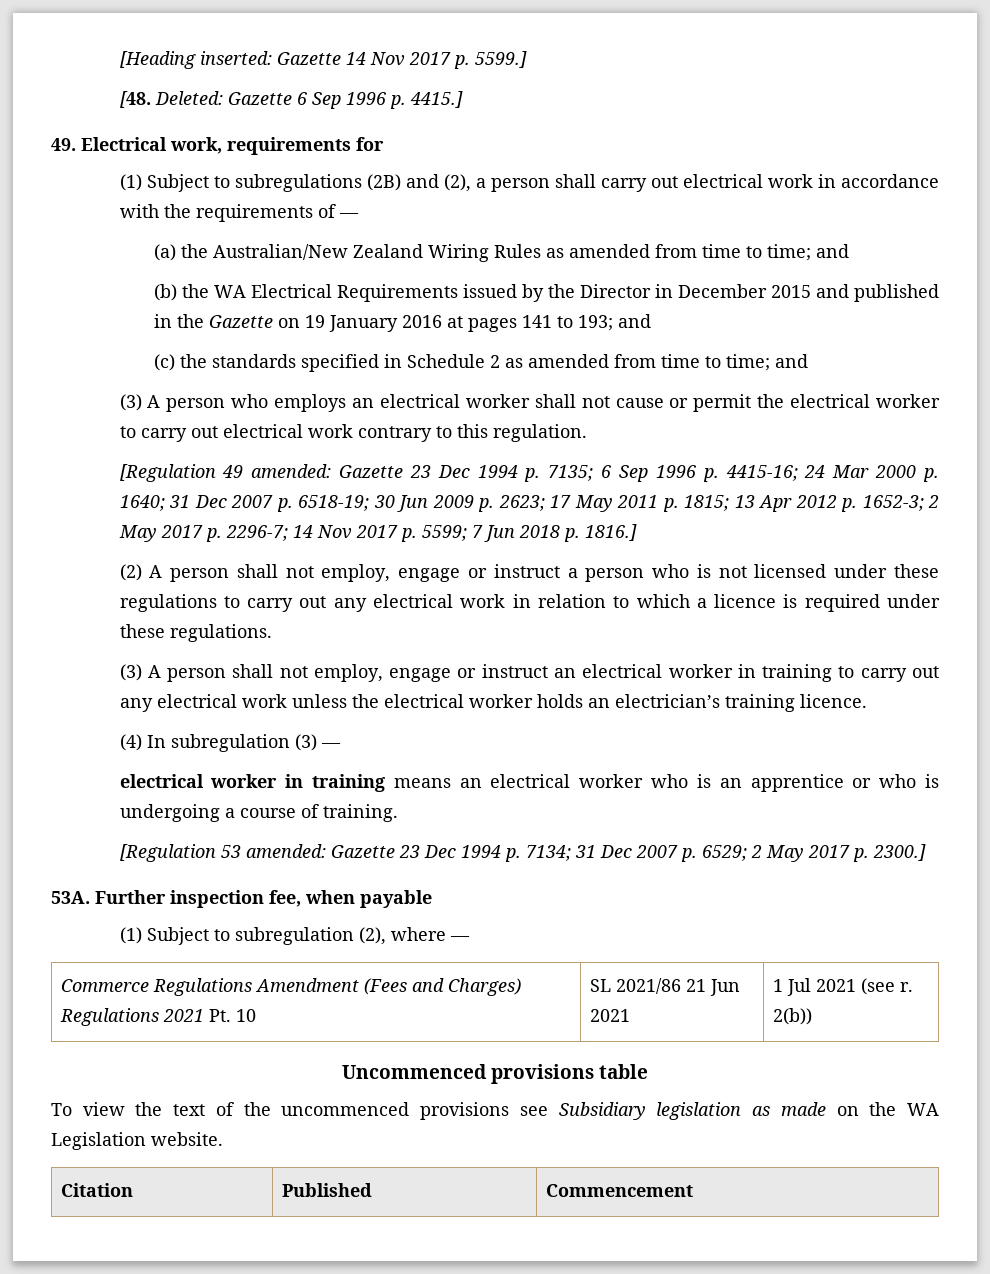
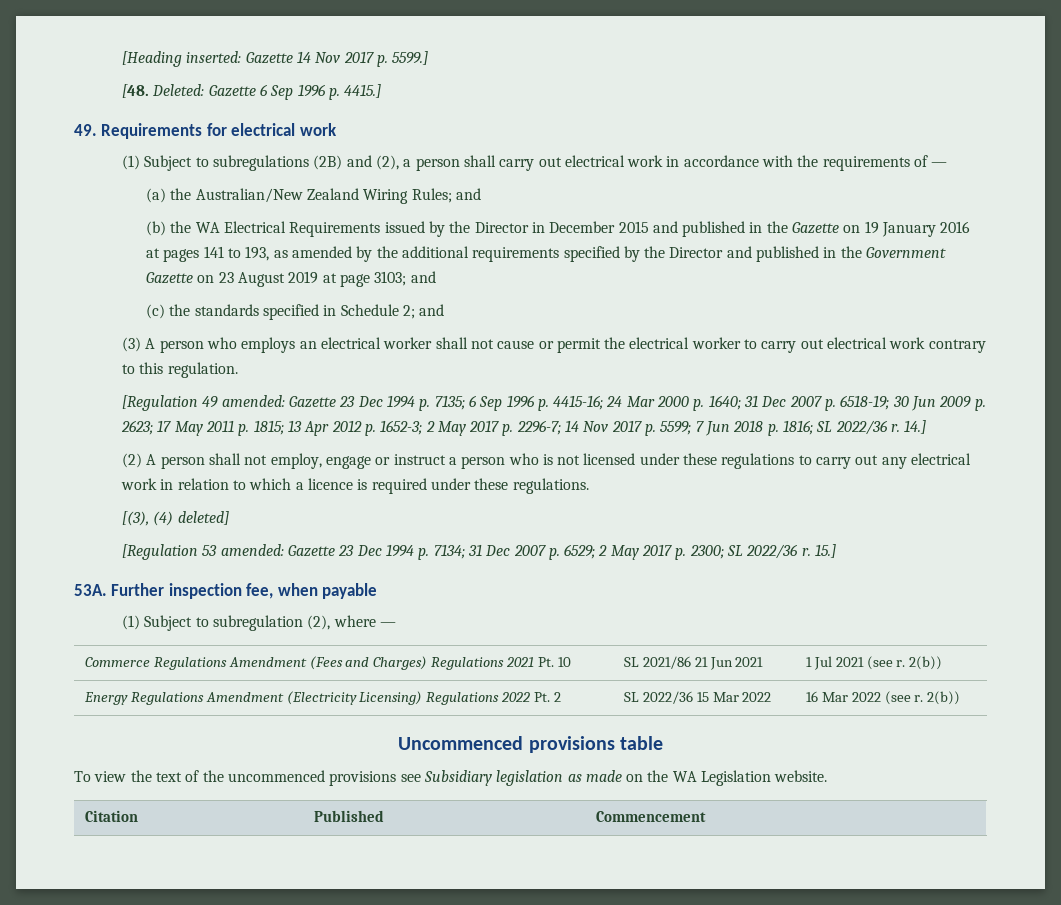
- 49. Electrical work, requirements for
+ 49. Requirements for electrical work
- (a) the Australian/New Zealand Wiring Rules as amended from time to time; and
+ (a) the Australian/New Zealand Wiring Rules; and
- (b) the WA Electrical Requirements issued by the Director in December 2015 and published in the Gazette on 19 January 2016 at pages 141 to 193; and
+ (b) the WA Electrical Requirements issued by the Director in December 2015 and published in the Gazette on 19 January 2016 at pages 141 to 193, as amended by the additional requirements specified by the Director and published in the Government Gazette on 23 August 2019 at page 3103; and
- (c) the standards specified in Schedule 2 as amended from time to time; and
+ (c) the standards specified in Schedule 2; and
- [Regulation 49 amended: Gazette 23 Dec 1994 p. 7135; 6 Sep 1996 p. 4415-16; 24 Mar 2000 p. 1640; 31 Dec 2007 p. 6518-19; 30 Jun 2009 p. 2623; 17 May 2011 p. 1815; 13 Apr 2012 p. 1652-3; 2 May 2017 p. 2296-7; 14 Nov 2017 p. 5599; 7 Jun 2018 p. 1816.]
+ [Regulation 49 amended: Gazette 23 Dec 1994 p. 7135; 6 Sep 1996 p. 4415-16; 24 Mar 2000 p. 1640; 31 Dec 2007 p. 6518-19; 30 Jun 2009 p. 2623; 17 May 2011 p. 1815; 13 Apr 2012 p. 1652-3; 2 May 2017 p. 2296-7; 14 Nov 2017 p. 5599; 7 Jun 2018 p. 1816; SL 2022/36 r. 14.]
- (3) A person shall not employ, engage or instruct an electrical worker in training to carry out any electrical work unless the electrical worker holds an electrician’s training licence.
- (4) In subregulation (3) —
- electrical worker in training means an electrical worker who is an apprentice or who is undergoing a course of training.
+ [(3), (4) deleted]
- [Regulation 53 amended: Gazette 23 Dec 1994 p. 7134; 31 Dec 2007 p. 6529; 2 May 2017 p. 2300.]
+ [Regulation 53 amended: Gazette 23 Dec 1994 p. 7134; 31 Dec 2007 p. 6529; 2 May 2017 p. 2300; SL 2022/36 r. 15.]
+ Energy Regulations Amendment (Electricity Licensing) Regulations 2022 Pt. 2 | SL 2022/36 15 Mar 2022 | 16 Mar 2022 (see r. 2(b))

